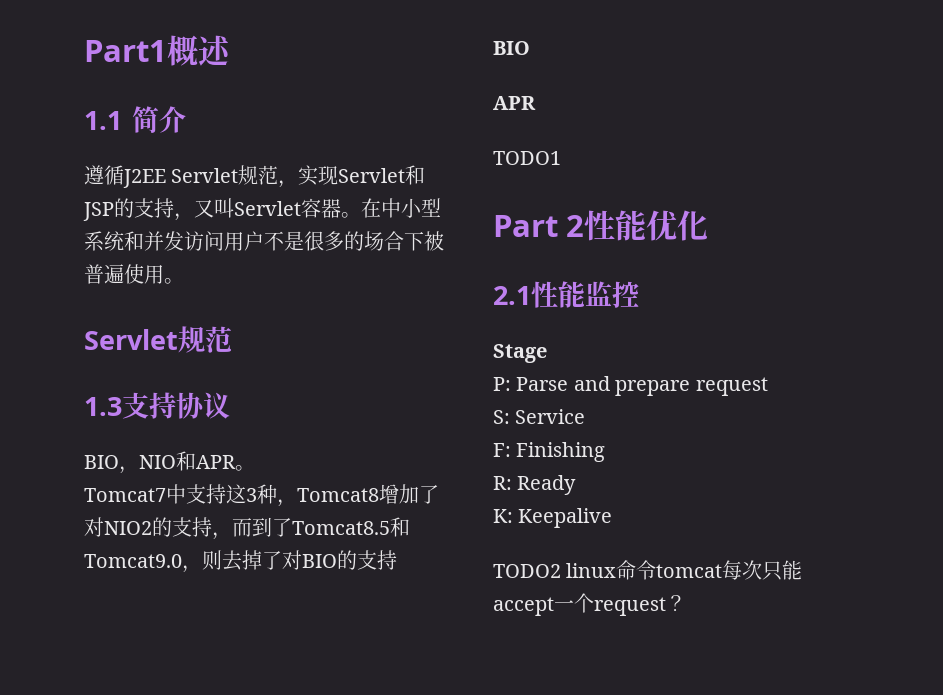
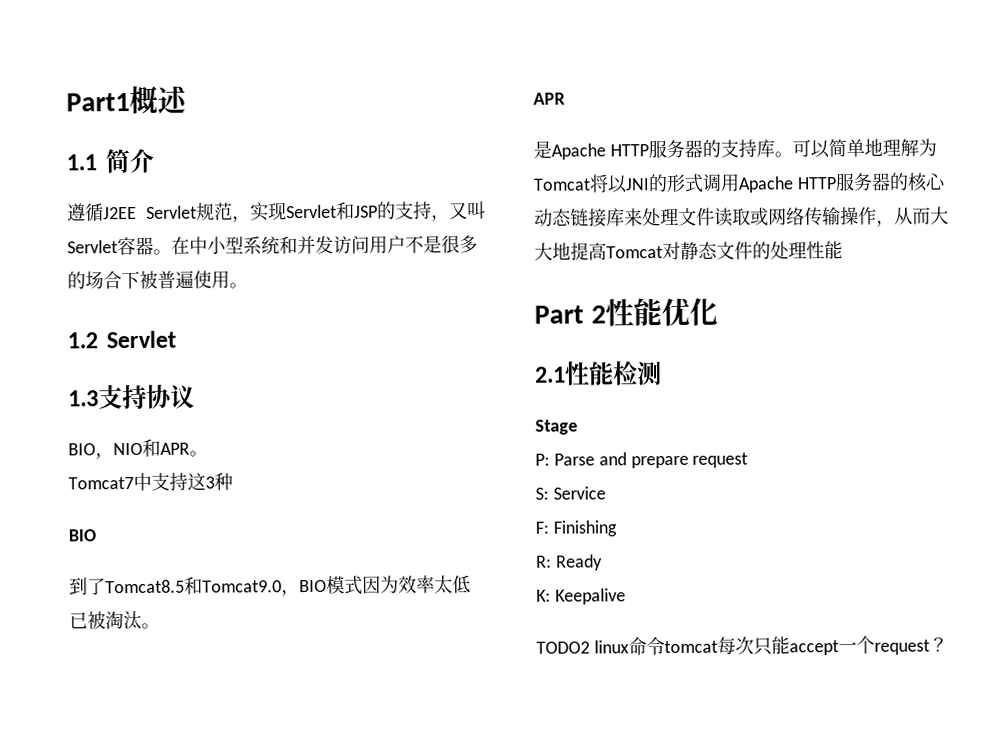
  在中小型系统和并发访问用户不是很多的场合下被普遍使用。
- Servlet规范
+ 1.2 Servlet
- Tomcat7中支持这3种，Tomcat8增加了对NIO2的支持，而到了Tomcat8.5和Tomcat9.0，则去掉了对BIO的支持
+ Tomcat7中支持这3种
  BIO
+ 到了Tomcat8.5和Tomcat9.0，BIO模式因为效率太低已被淘汰。
  APR
- TODO1
+ 是Apache HTTP服务器的支持库。可以简单地理解为Tomcat将以JNI的形式调用Apache HTTP服务器的核心动态链接库来处理文件读取或网络传输操作，从而大大地提高Tomcat对静态文件的处理性能
- 2.1性能监控
+ 2.1性能检测

